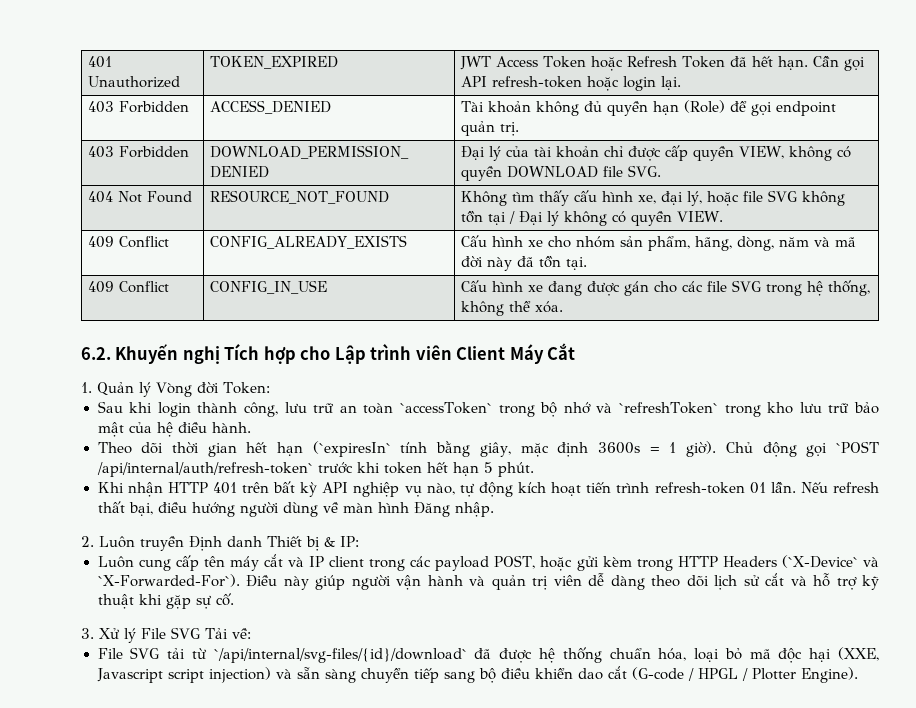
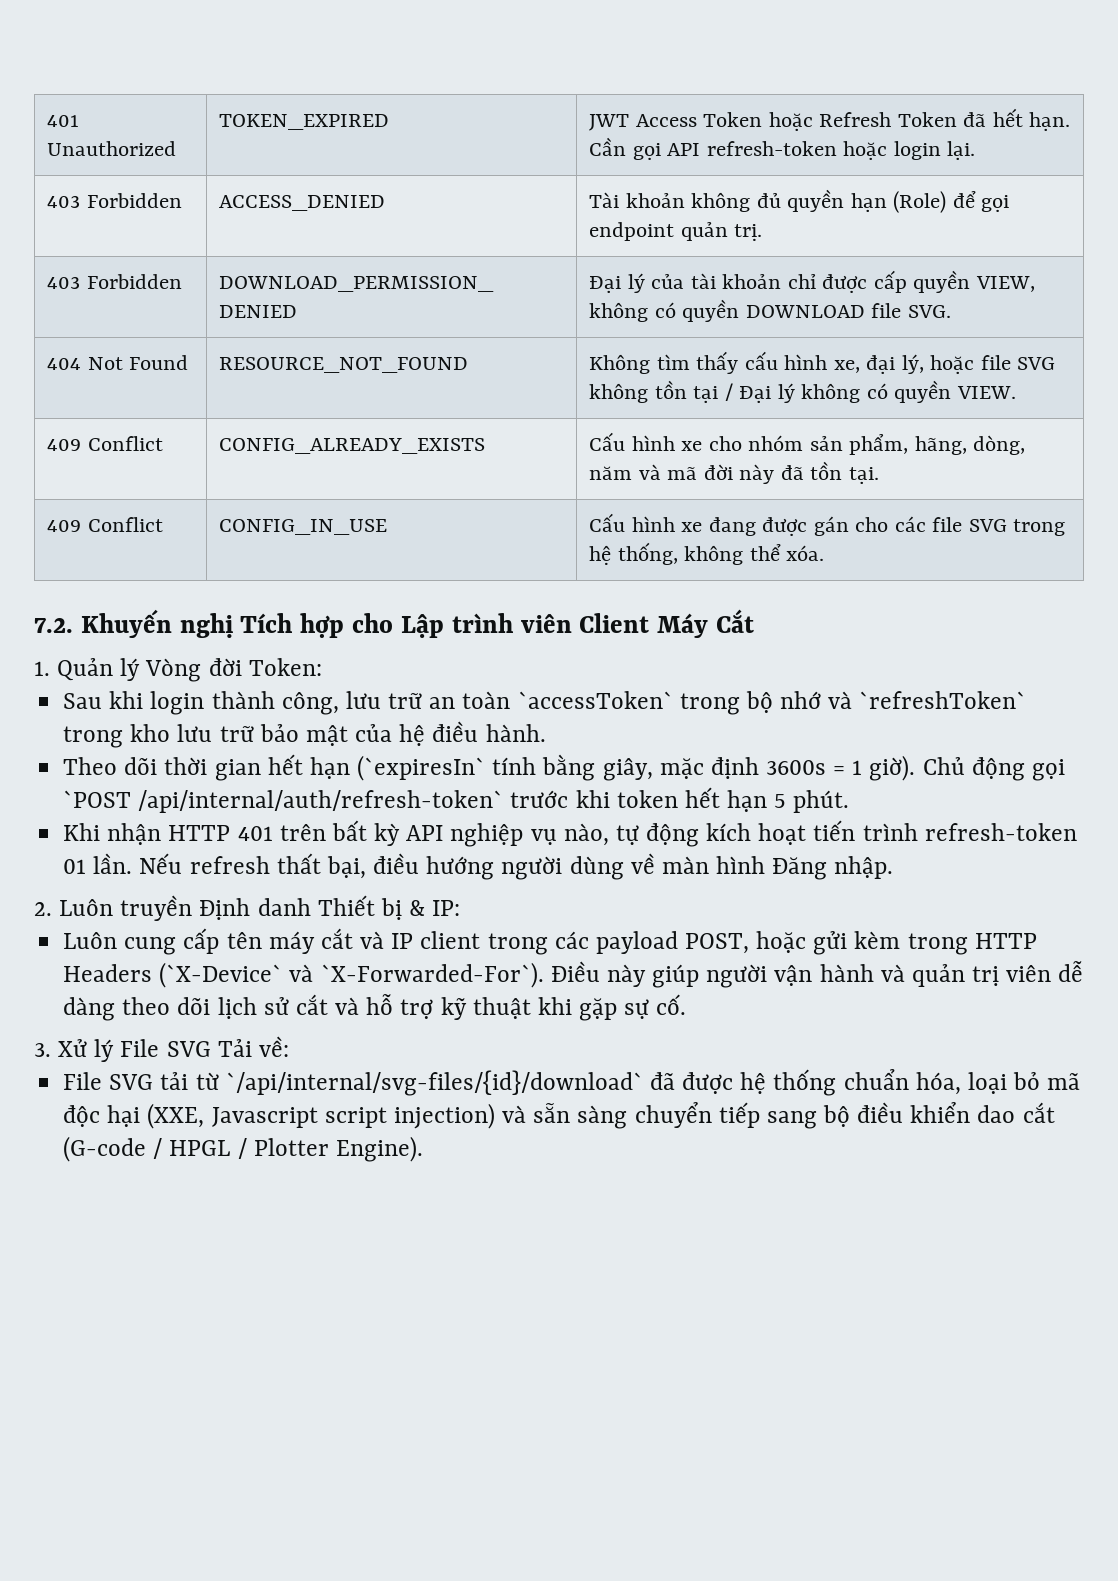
- 6.2. Khuyến nghị Tích hợp cho Lập trình viên Client Máy Cắt
+ 7.2. Khuyến nghị Tích hợp cho Lập trình viên Client Máy Cắt

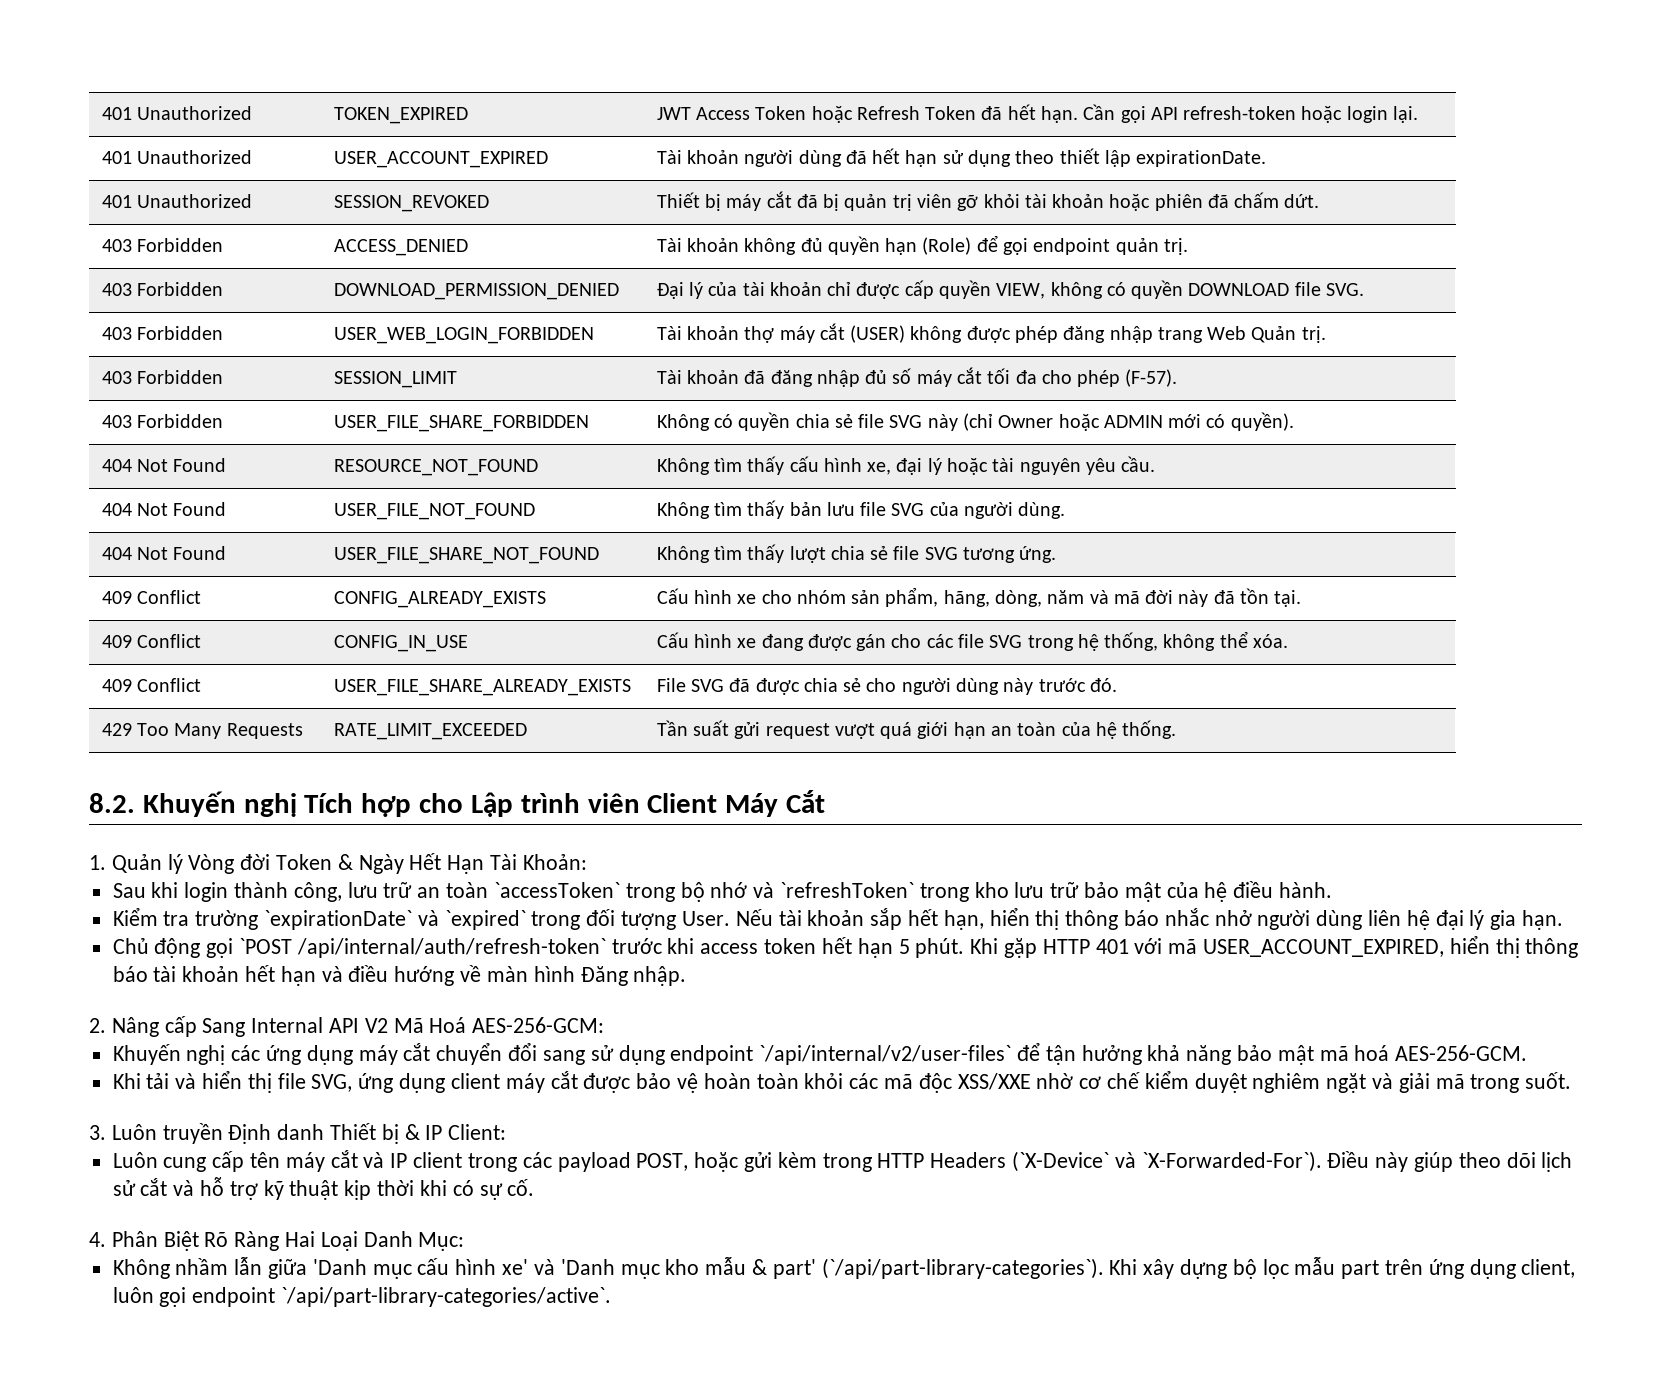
+ 401 Unauthorized | USER_ACCOUNT_EXPIRED | Tài khoản người dùng đã hết hạn sử dụng theo thiết lập expirationDate.
+ 401 Unauthorized | SESSION_REVOKED | Thiết bị máy cắt đã bị quản trị viên gỡ khỏi tài khoản hoặc phiên đã chấm dứt.
+ 403 Forbidden | USER_WEB_LOGIN_FORBIDDEN | Tài khoản thợ máy cắt (USER) không được phép đăng nhập trang Web Quản trị.
+ 403 Forbidden | SESSION_LIMIT | Tài khoản đã đăng nhập đủ số máy cắt tối đa cho phép (F-57).
+ 403 Forbidden | USER_FILE_SHARE_FORBIDDEN | Không có quyền chia sẻ file SVG này (chỉ Owner hoặc ADMIN mới có quyền).
- 404 Not Found | RESOURCE_NOT_FOUND | Không tìm thấy cấu hình xe, đại lý, hoặc file SVG không tồn tại / Đại lý không có quyền VIEW.
+ 404 Not Found | RESOURCE_NOT_FOUND | Không tìm thấy cấu hình xe, đại lý hoặc tài nguyên yêu cầu.
+ 404 Not Found | USER_FILE_NOT_FOUND | Không tìm thấy bản lưu file SVG của người dùng.
+ 404 Not Found | USER_FILE_SHARE_NOT_FOUND | Không tìm thấy lượt chia sẻ file SVG tương ứng.
- 7.2. Khuyến nghị Tích hợp cho Lập trình viên Client Máy Cắt
+ 409 Conflict | USER_FILE_SHARE_ALREADY_EXISTS | File SVG đã được chia sẻ cho người dùng này trước đó.
+ 429 Too Many Requests | RATE_LIMIT_EXCEEDED | Tần suất gửi request vượt quá giới hạn an toàn của hệ thống.
+ 8.2. Khuyến nghị Tích hợp cho Lập trình viên Client Máy Cắt
- 1. Quản lý Vòng đời Token:
+ 1. Quản lý Vòng đời Token & Ngày Hết Hạn Tài Khoản:
- Theo dõi thời gian hết hạn (`expiresIn` tính bằng giây, mặc định 3600s = 1 giờ). Chủ động gọi `POST /api/internal/auth/refresh-token` trước khi token hết hạn 5 phút.
- Khi nhận HTTP 401 trên bất kỳ API nghiệp vụ nào, tự động kích hoạt tiến trình refresh-token 01 lần. Nếu refresh thất bại, điều hướng người dùng về màn hình Đăng nhập.
+ Kiểm tra trường `expirationDate` và `expired` trong đối tượng User. Nếu tài khoản sắp hết hạn, hiển thị thông báo nhắc nhở người dùng liên hệ đại lý gia hạn.
+ Chủ động gọi `POST /api/internal/auth/refresh-token` trước khi access token hết hạn 5 phút. Khi gặp HTTP 401 với mã USER_ACCOUNT_EXPIRED, hiển thị thông báo tài khoản hết hạn và điều hướng về màn hình Đăng nhập.
- 2. Luôn truyền Định danh Thiết bị & IP:
+ 2. Nâng cấp Sang Internal API V2 Mã Hoá AES-256-GCM:
+ Khuyến nghị các ứng dụng máy cắt chuyển đổi sang sử dụng endpoint `/api/internal/v2/user-files` để tận hưởng khả năng bảo mật mã hoá AES-256-GCM.
+ Khi tải và hiển thị file SVG, ứng dụng client máy cắt được bảo vệ hoàn toàn khỏi các mã độc XSS/XXE nhờ cơ chế kiểm duyệt nghiêm ngặt và giải mã trong suốt.
+ 3. Luôn truyền Định danh Thiết bị & IP Client:
- Điều này giúp người vận hành và quản trị viên dễ dàng theo dõi lịch sử cắt và hỗ trợ kỹ thuật khi gặp sự cố.
- 3. Xử lý File SVG Tải về:
- File SVG tải từ `/api/internal/svg-files/{id}/download` đã được hệ thống chuẩn hóa, loại bỏ mã độc hại (XXE, Javascript script injection) và sẵn sàng chuyển tiếp sang bộ điều khiển dao cắt (G-code / HPGL / Plotter Engine).
+ Điều này giúp theo dõi lịch sử cắt và hỗ trợ kỹ thuật kịp thời khi có sự cố.
+ 4. Phân Biệt Rõ Ràng Hai Loại Danh Mục:
+ Không nhầm lẫn giữa 'Danh mục cấu hình xe' và 'Danh mục kho mẫu & part' (`/api/part-library-categories`). Khi xây dựng bộ lọc mẫu part trên ứng dụng client, luôn gọi endpoint `/api/part-library-categories/active`.

